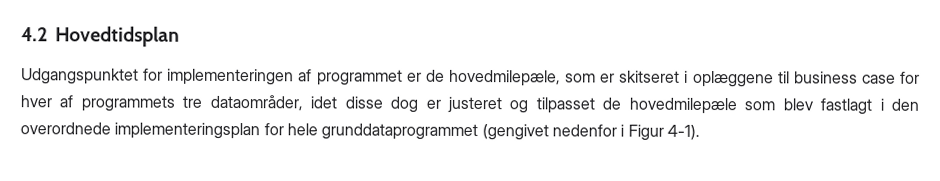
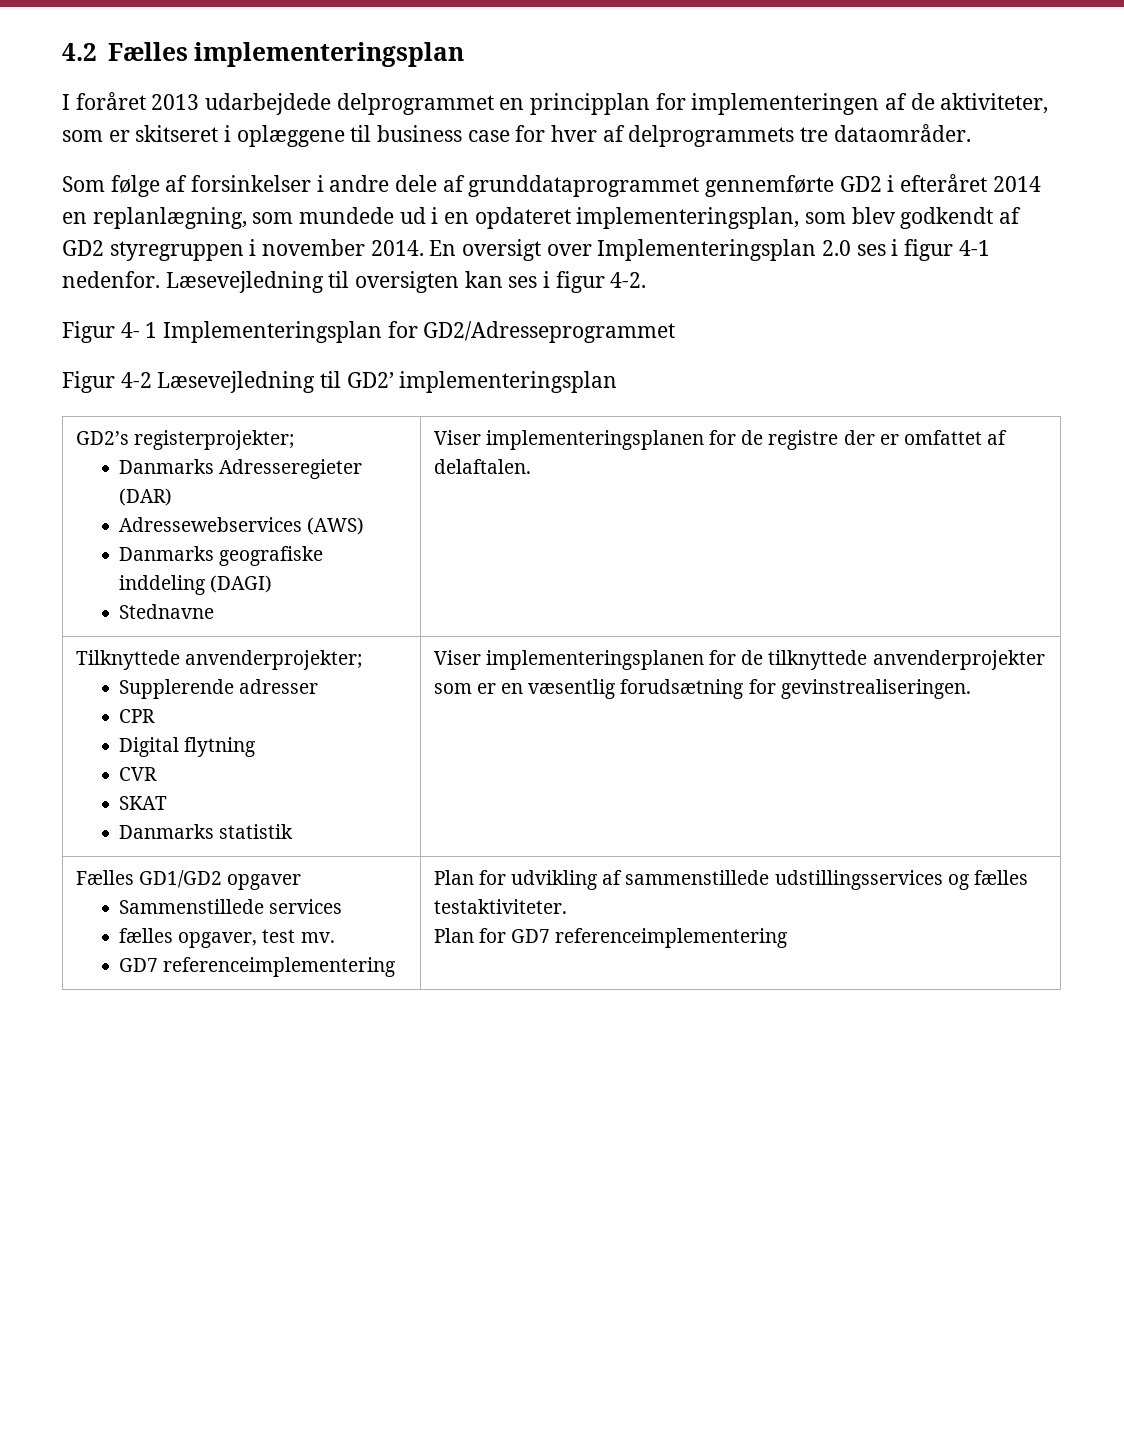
- 4.2 Hovedtidsplan
- Udgangspunktet for implementeringen af programmet er de hovedmilepæle, som er skitseret i oplæggene til business case for hver af programmets tre dataområder, idet disse dog er justeret og tilpasset de hovedmilepæle som blev fastlagt i den overordnede implementeringsplan for hele grunddataprogrammet (gengivet nedenfor i Figur 4-1).
+ 4.2 Fælles implementeringsplan
+ I foråret 2013 udarbejdede delprogrammet en principplan for implementeringen af de aktiviteter, som er skitseret i oplæggene til business case for hver af delprogrammets tre dataområder.
+ Som følge af forsinkelser i andre dele af grunddataprogrammet gennemførte GD2 i efteråret 2014 en replanlægning, som mundede ud i en opdateret implementeringsplan, som blev godkendt af GD2 styregruppen i november 2014. En oversigt over Implementeringsplan 2.0 ses i figur 4-1 nedenfor. Læsevejledning til oversigten kan ses i figur 4-2.
+ Figur 4- 1 Implementeringsplan for GD2/Adresseprogrammet
+ Figur 4-2 Læsevejledning til GD2’ implementeringsplan
+ GD2’s registerprojekter;
+ Danmarks Adresseregieter (DAR)
+ Adressewebservices (AWS)
+ Danmarks geografiske inddeling (DAGI)
+ Stednavne | Viser implementeringsplanen for de registre der er omfattet af delaftalen.
+ Tilknyttede anvenderprojekter;
+ Supplerende adresser
+ CPR
+ Digital flytning
+ CVR
+ SKAT
+ Danmarks statistik | Viser implementeringsplanen for de tilknyttede anvenderprojekter som er en væsentlig forudsætning for gevinstrealiseringen.
+ Fælles GD1/GD2 opgaver
+ Sammenstillede services
+ fælles opgaver, test mv.
+ GD7 referenceimplementering | Plan for udvikling af sammenstillede udstillingsservices og fælles testaktiviteter.
+ Plan for GD7 referenceimplementering

